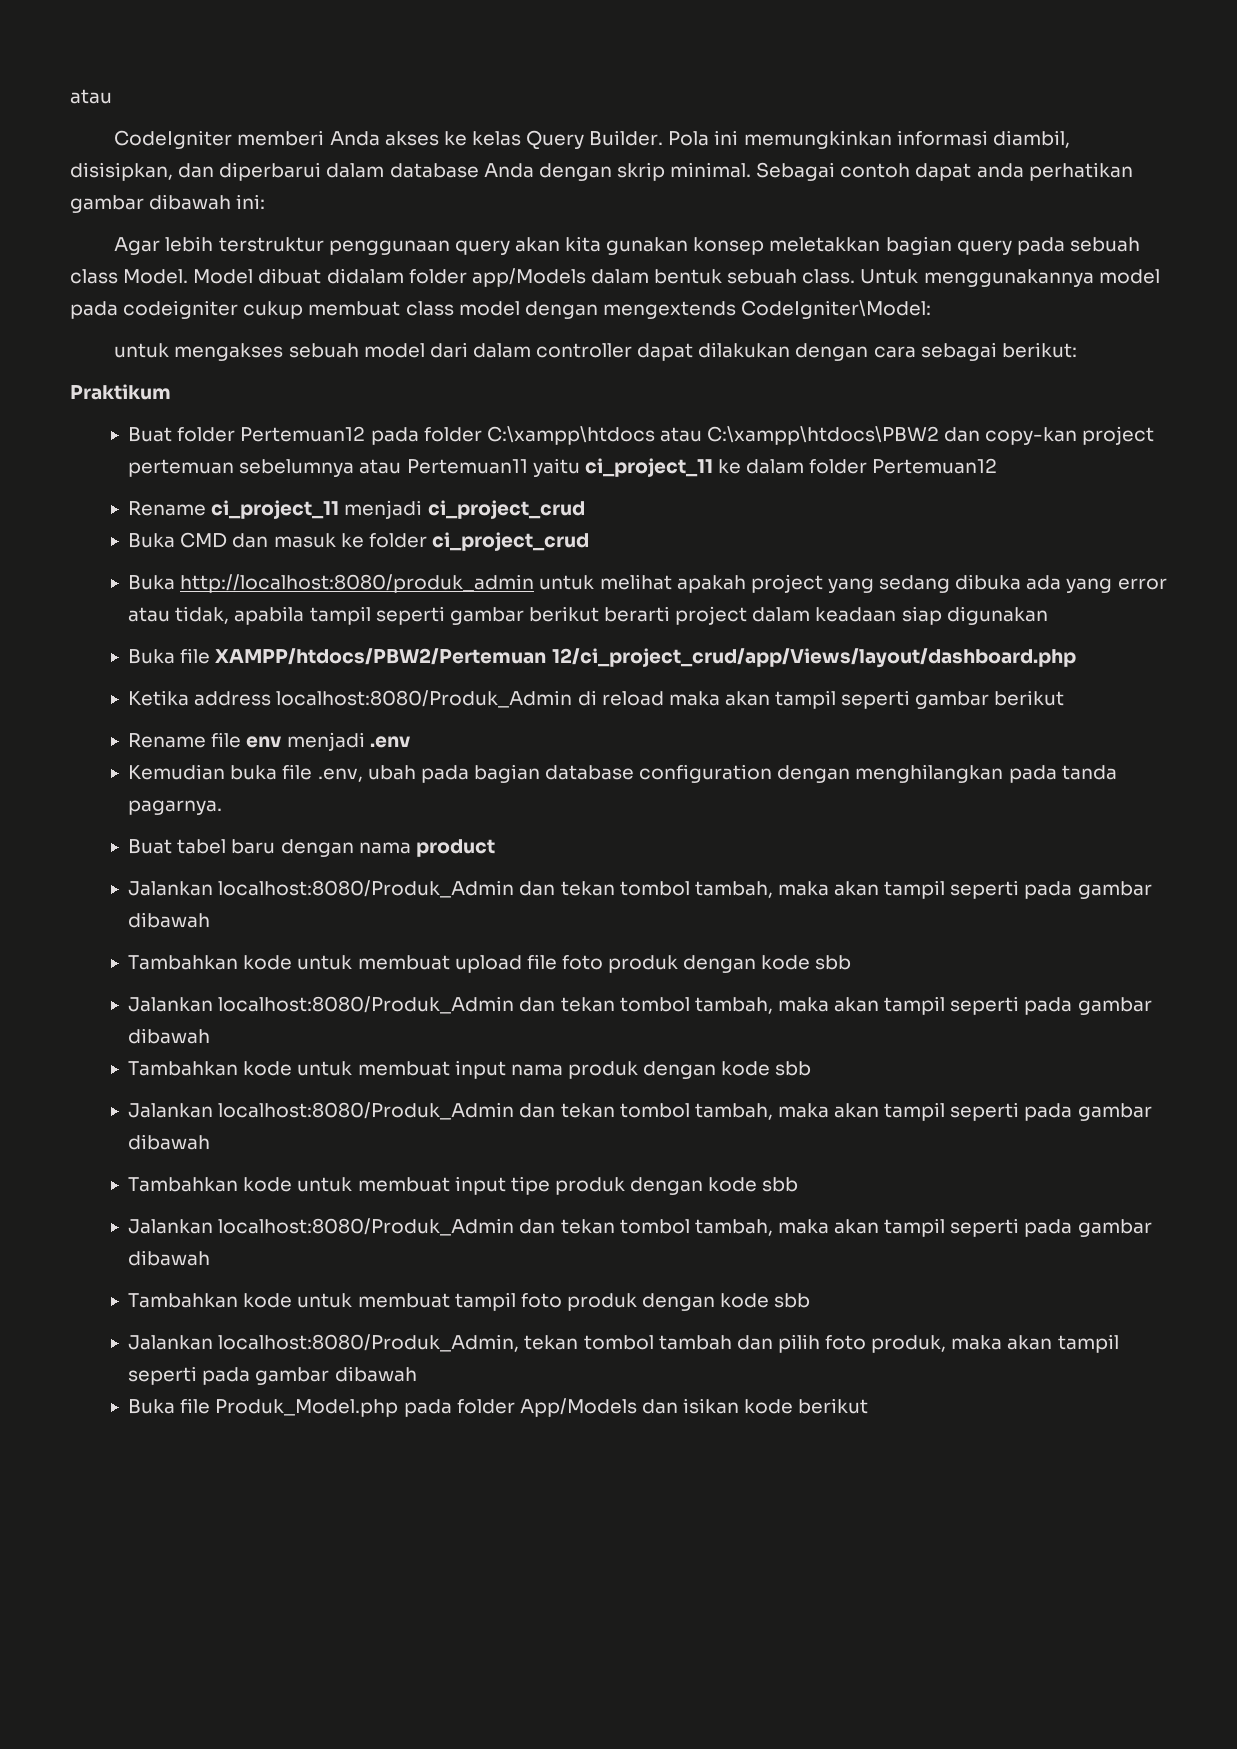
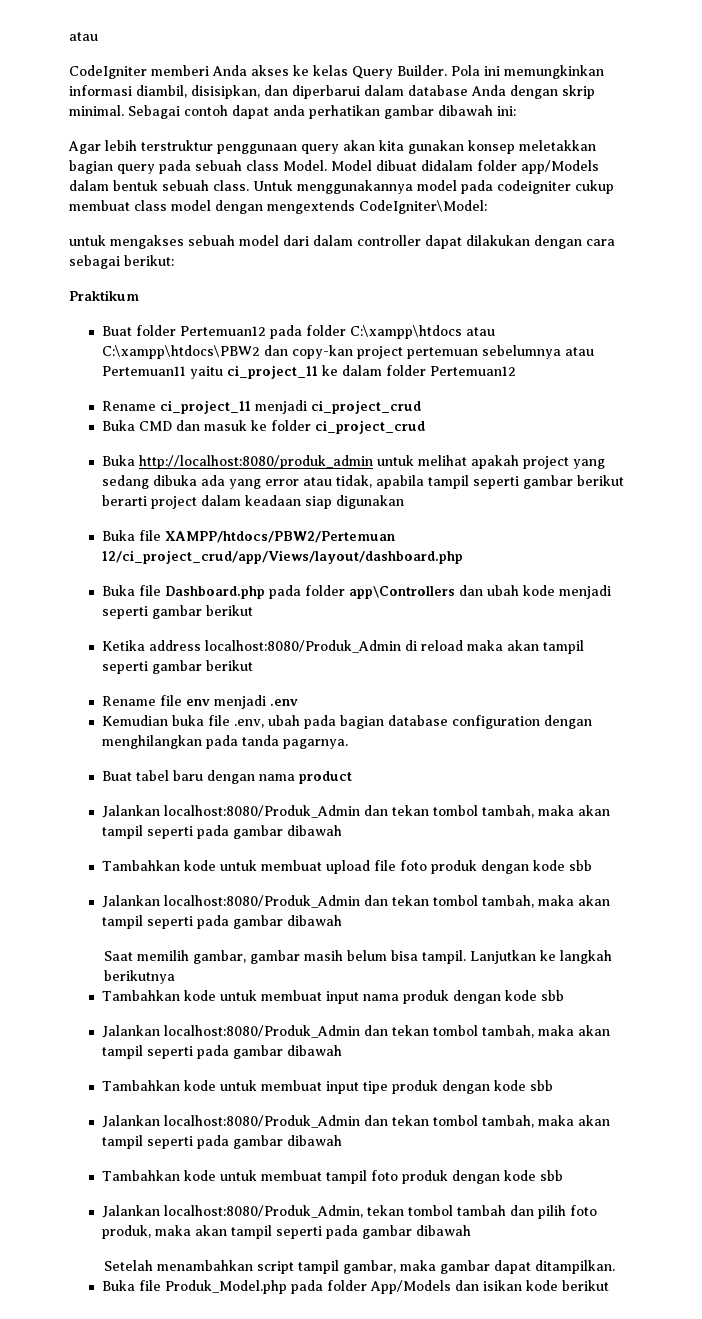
+ Buka file Dashboard.php pada folder app\Controllers dan ubah kode menjadi seperti gambar berikut
+ Saat memilih gambar, gambar masih belum bisa tampil. Lanjutkan ke langkah berikutnya
+ Setelah menambahkan script tampil gambar, maka gambar dapat ditampilkan.

